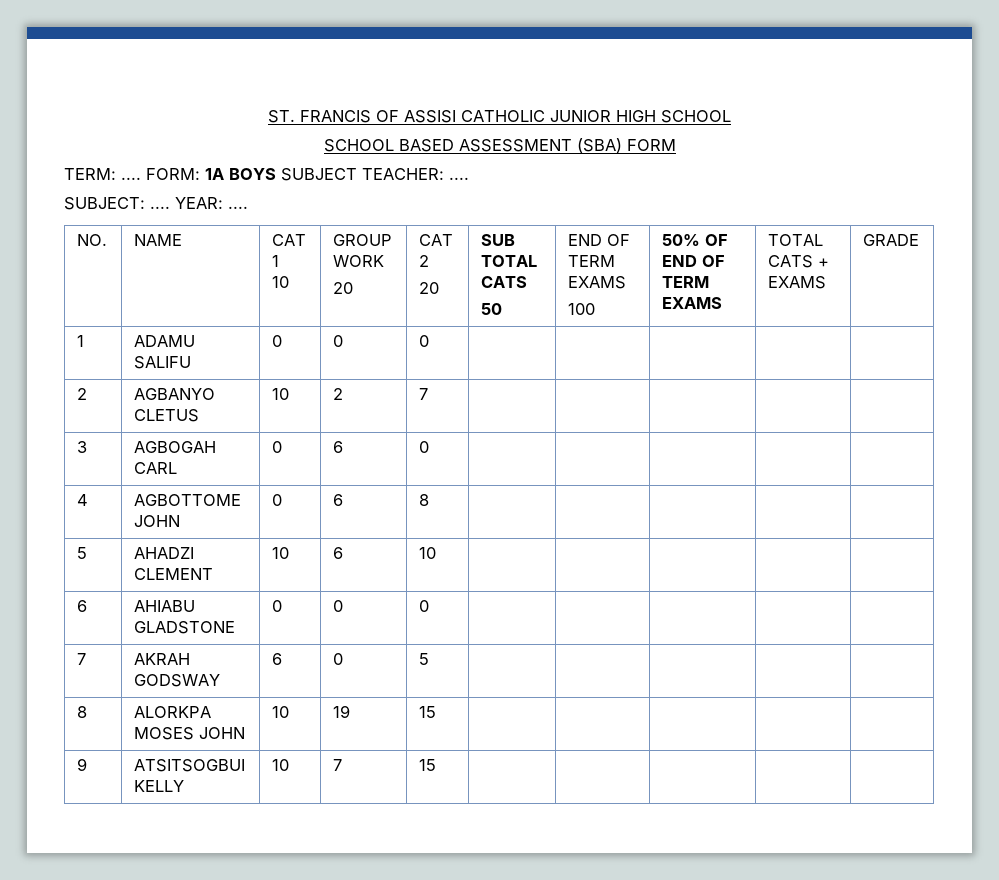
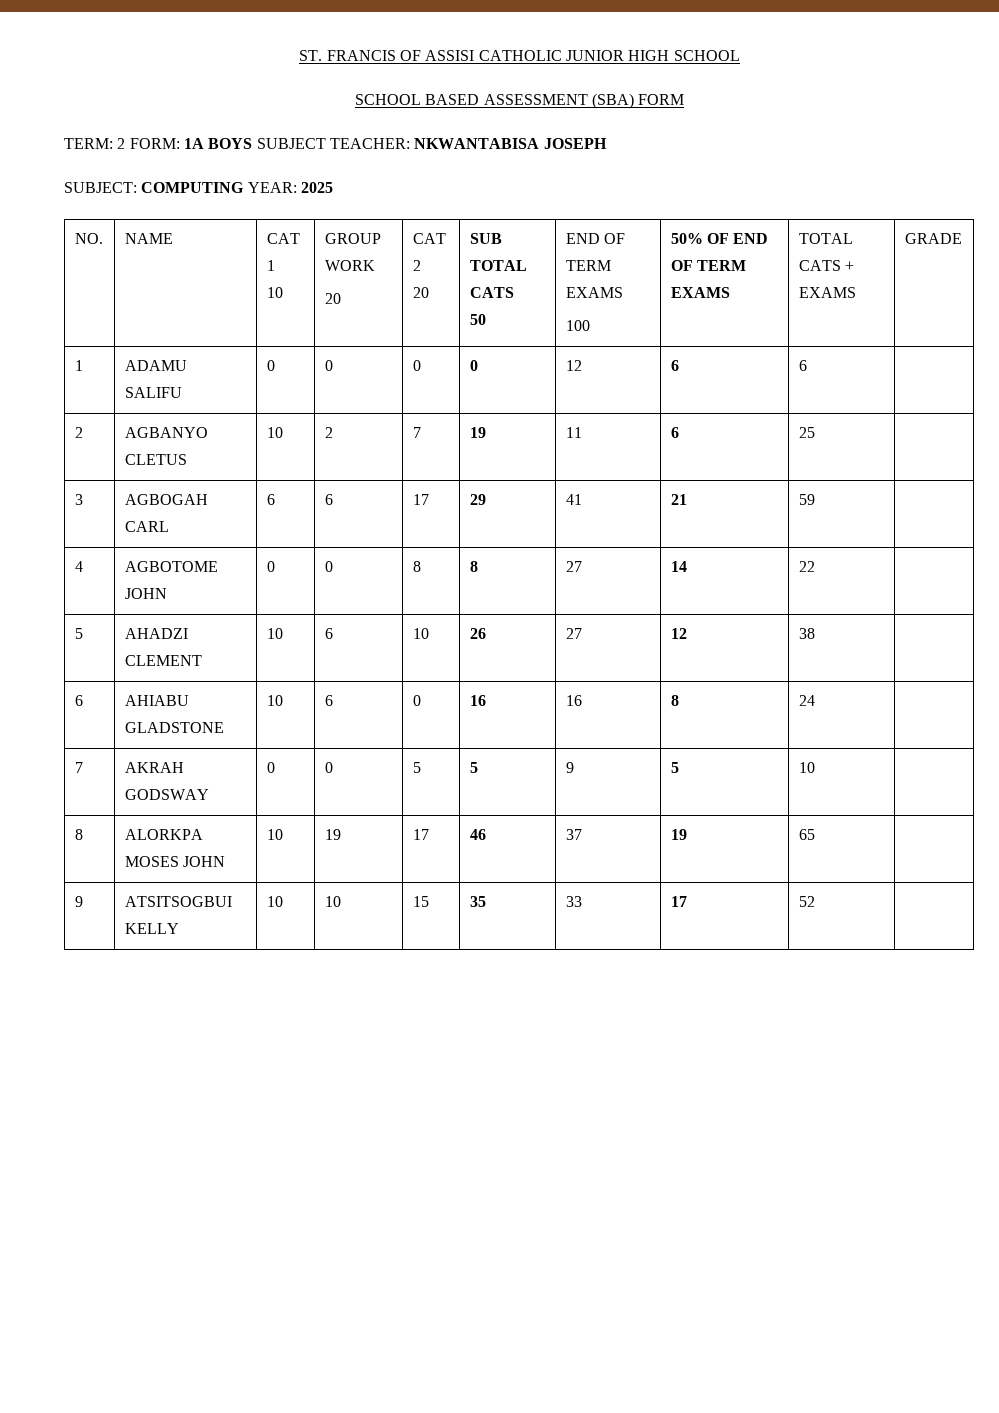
- TERM: .... FORM: 1A BOYS SUBJECT TEACHER: ....
+ TERM: 2 FORM: 1A BOYS SUBJECT TEACHER: NKWANTABISA JOSEPH
- SUBJECT: .... YEAR: ....
+ SUBJECT: COMPUTING YEAR: 2025
- 1 | ADAMU SALIFU | 0 | 0 | 0 | | | | |
+ 1 | ADAMU SALIFU | 0 | 0 | 0 | 0 | 12 | 6 | 6 |
- 2 | AGBANYO CLETUS | 10 | 2 | 7 | | | | |
+ 2 | AGBANYO CLETUS | 10 | 2 | 7 | 19 | 11 | 6 | 25 |
- 3 | AGBOGAH CARL | 0 | 6 | 0 | | | | |
+ 3 | AGBOGAH CARL | 6 | 6 | 17 | 29 | 41 | 21 | 59 |
- 4 | AGBOTTOME JOHN | 0 | 6 | 8 | | | | |
+ 4 | AGBOTOME JOHN | 0 | 0 | 8 | 8 | 27 | 14 | 22 |
- 5 | AHADZI CLEMENT | 10 | 6 | 10 | | | | |
+ 5 | AHADZI CLEMENT | 10 | 6 | 10 | 26 | 27 | 12 | 38 |
- 6 | AHIABU GLADSTONE | 0 | 0 | 0 | | | | |
+ 6 | AHIABU GLADSTONE | 10 | 6 | 0 | 16 | 16 | 8 | 24 |
- 7 | AKRAH GODSWAY | 6 | 0 | 5 | | | | |
+ 7 | AKRAH GODSWAY | 0 | 0 | 5 | 5 | 9 | 5 | 10 |
- 8 | ALORKPA MOSES JOHN | 10 | 19 | 15 | | | | |
+ 8 | ALORKPA MOSES JOHN | 10 | 19 | 17 | 46 | 37 | 19 | 65 |
- 9 | ATSITSOGBUI KELLY | 10 | 7 | 15 | | | | |
+ 9 | ATSITSOGBUI KELLY | 10 | 10 | 15 | 35 | 33 | 17 | 52 |

